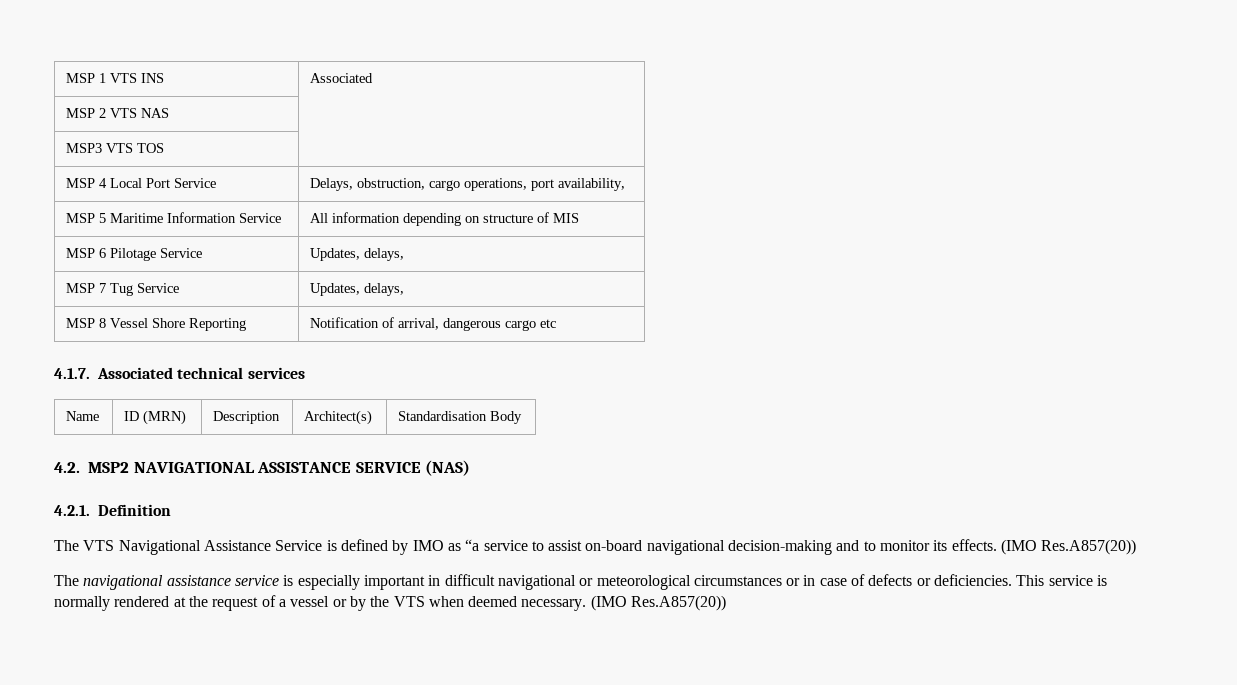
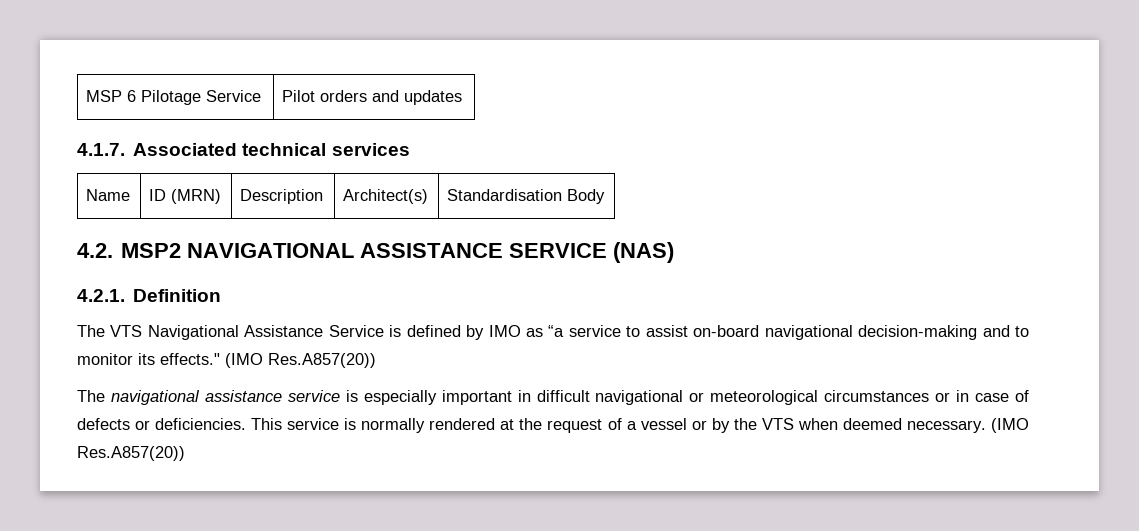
- MSP 1 VTS INS | Associated
- MSP 2 VTS NAS |
- MSP3 VTS TOS |
- MSP 4 Local Port Service | Delays, obstruction, cargo operations, port availability,
- MSP 5 Maritime Information Service | All information depending on structure of MIS
- MSP 6 Pilotage Service | Updates, delays,
- MSP 7 Tug Service | Updates, delays,
- MSP 8 Vessel Shore Reporting | Notification of arrival, dangerous cargo etc
+ MSP 6 Pilotage Service | Pilot orders and updates
- The VTS Navigational Assistance Service is defined by IMO as “a service to assist on-board navigational decision-making and to monitor its effects.
+ The VTS Navigational Assistance Service is defined by IMO as “a service to assist on-board navigational decision-making and to monitor its effects."

